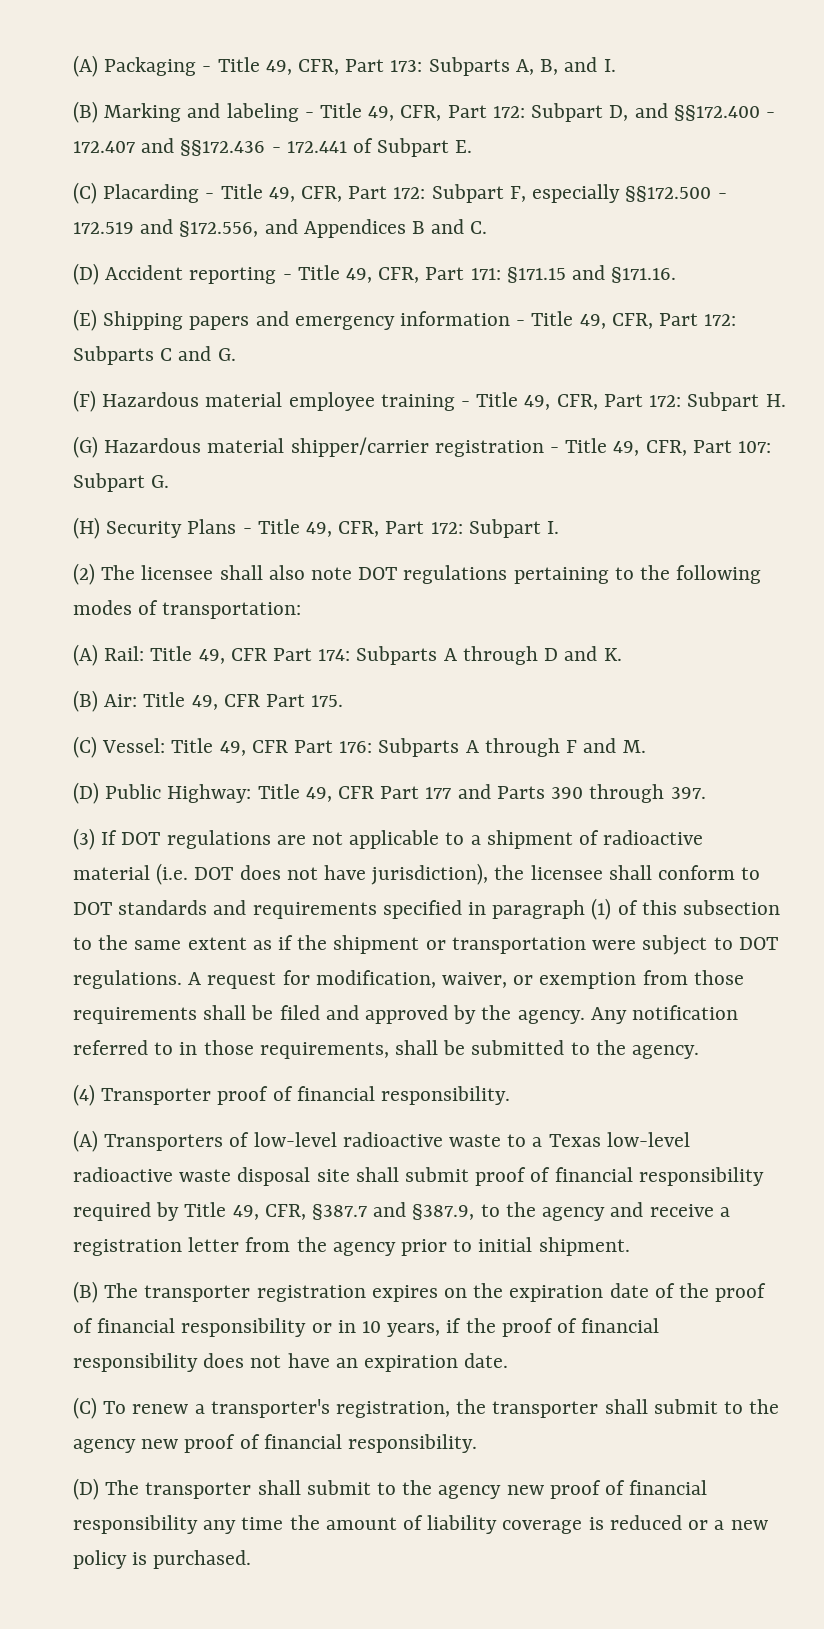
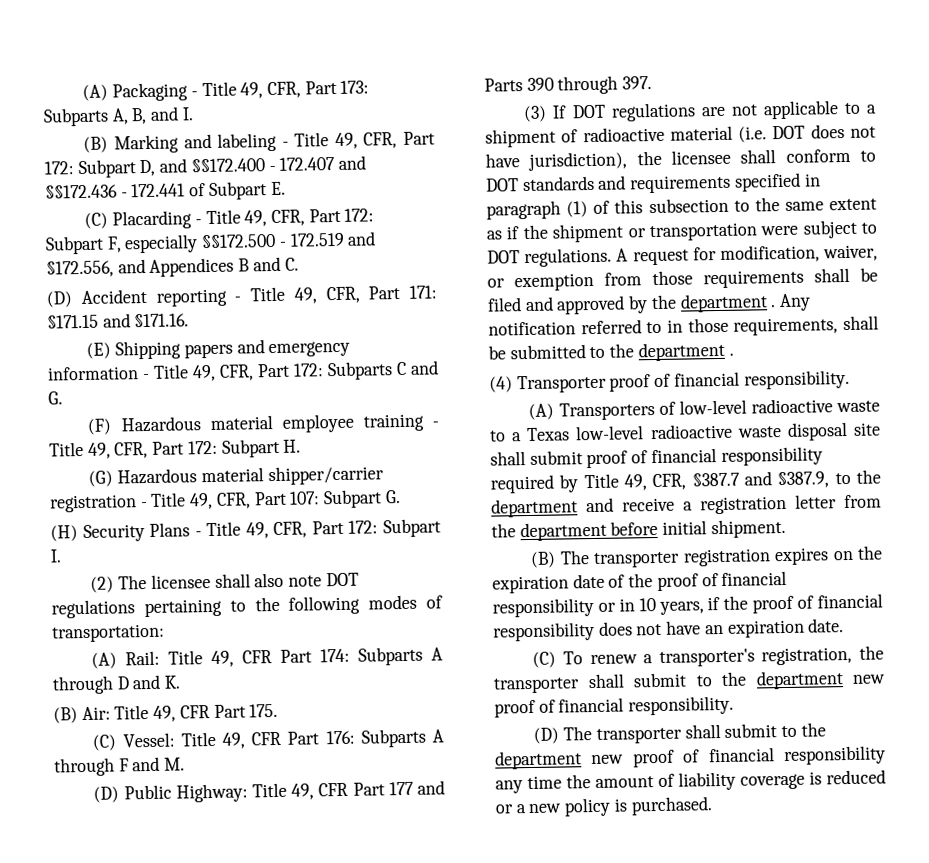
- A request for modification, waiver, or exemption from those requirements shall be filed and approved by the agency.
+ A request for modification, waiver, or exemption from those requirements shall be filed and approved by the department .
- Any notification referred to in those requirements, shall be submitted to the agency.
+ Any notification referred to in those requirements, shall be submitted to the department .
- (A) Transporters of low-level radioactive waste to a Texas low-level radioactive waste disposal site shall submit proof of financial responsibility required by Title 49, CFR, §387.7 and §387.9, to the agency and receive a registration letter from the agency prior to initial shipment.
+ (A) Transporters of low-level radioactive waste to a Texas low-level radioactive waste disposal site shall submit proof of financial responsibility required by Title 49, CFR, §387.7 and §387.9, to the department and receive a registration letter from the department before initial shipment.
- (C) To renew a transporter's registration, the transporter shall submit to the agency new proof of financial responsibility.
+ (C) To renew a transporter's registration, the transporter shall submit to the department new proof of financial responsibility.
- (D) The transporter shall submit to the agency new proof of financial responsibility any time the amount of liability coverage is reduced or a new policy is purchased.
+ (D) The transporter shall submit to the department new proof of financial responsibility any time the amount of liability coverage is reduced or a new policy is purchased.

